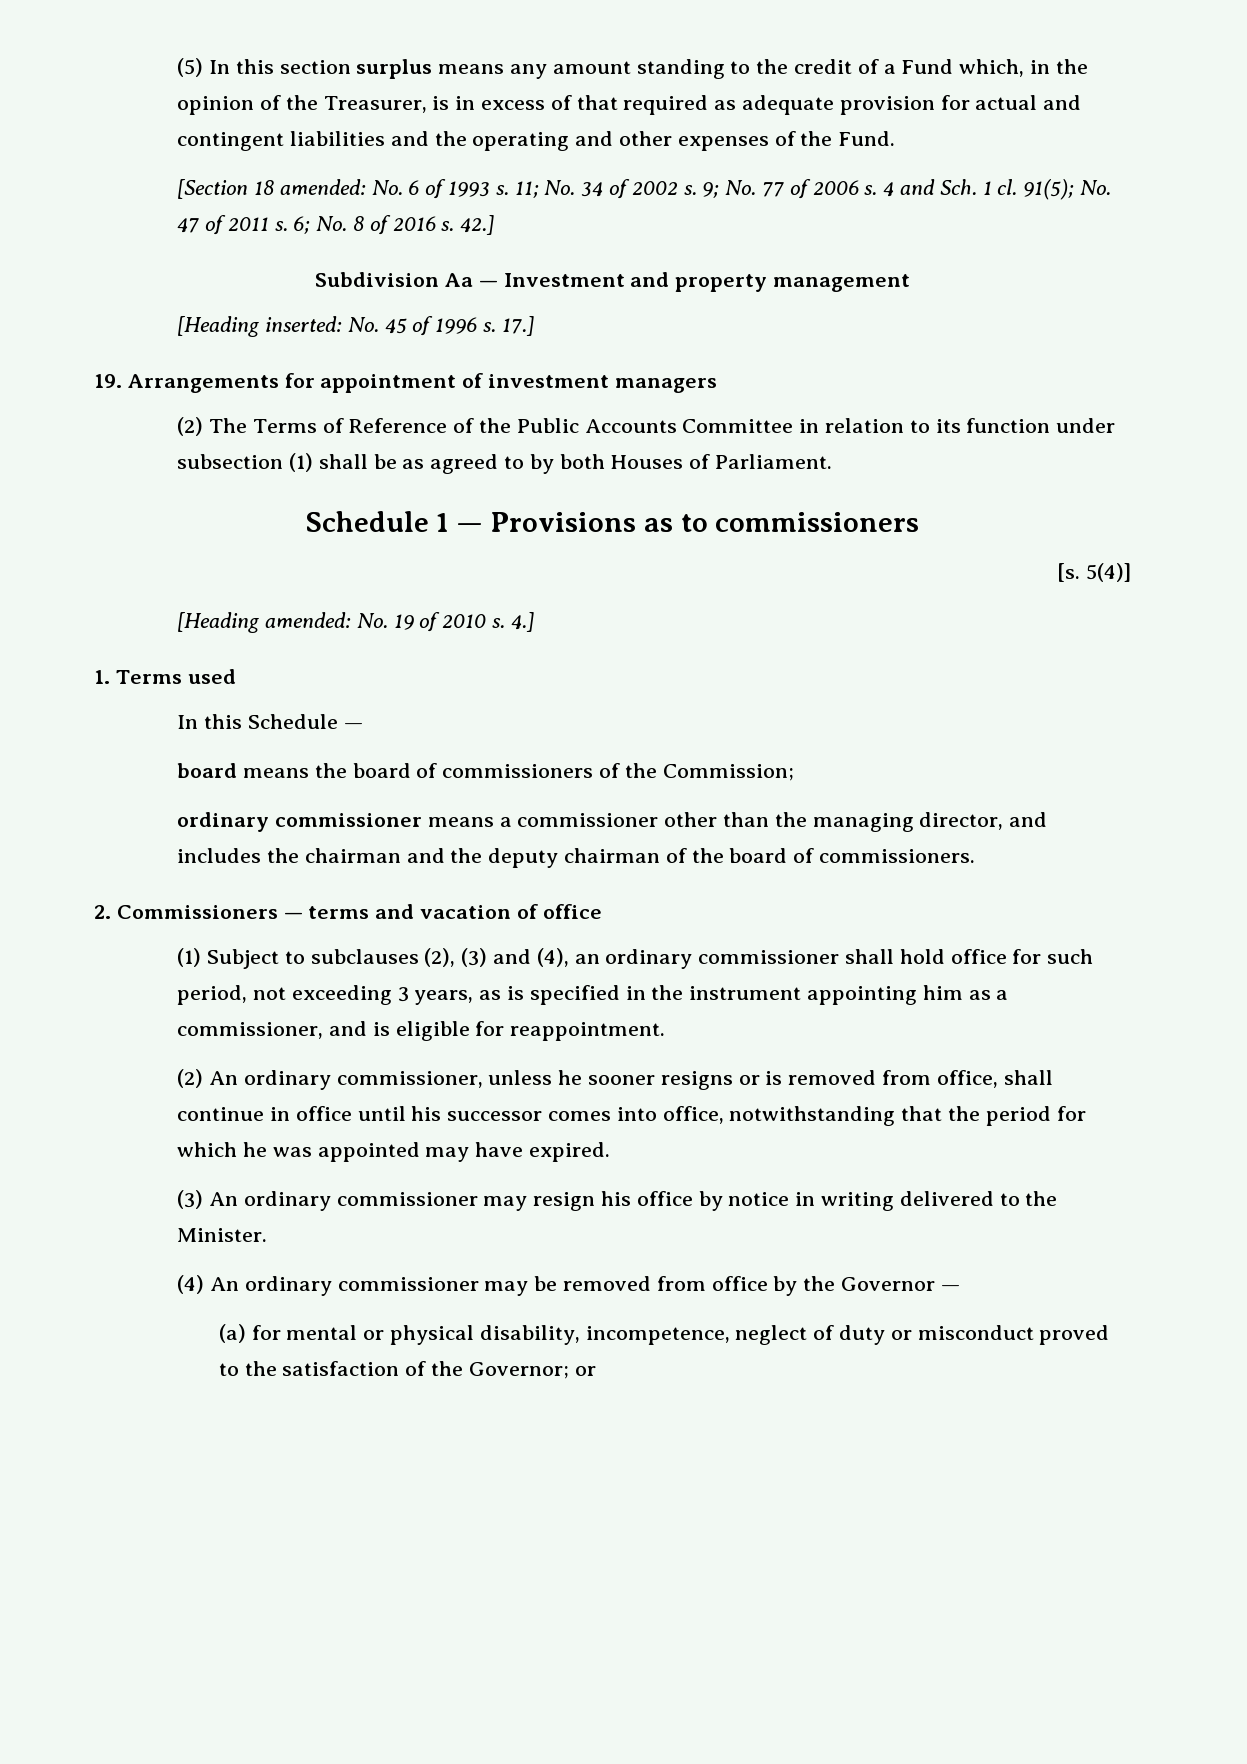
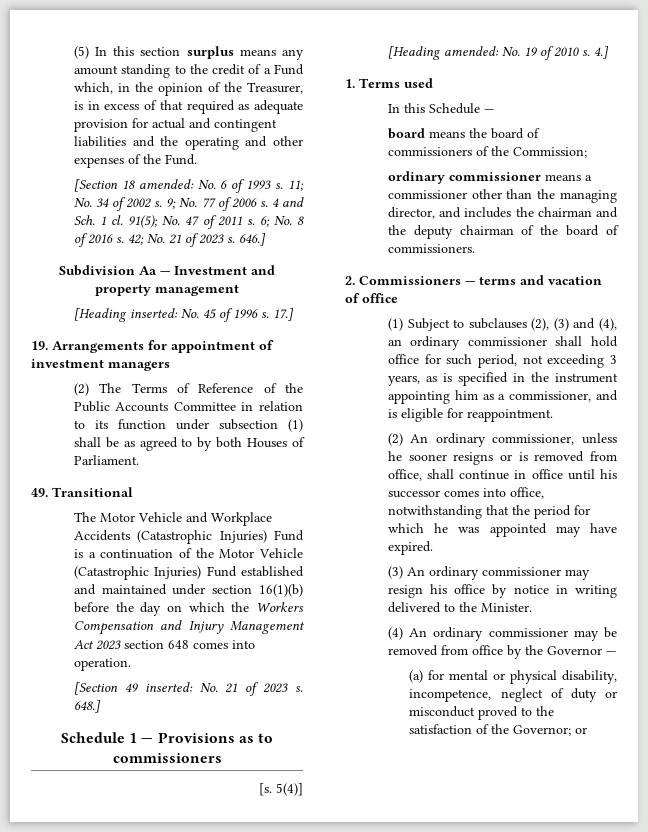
- 42.]
+ 42; No. 21 of 2023 s. 646.]
+ 49. Transitional
+ The Motor Vehicle and Workplace Accidents (Catastrophic Injuries) Fund is a continuation of the Motor Vehicle (Catastrophic Injuries) Fund established and maintained under section 16(1)(b) before the day on which the Workers Compensation and Injury Management Act 2023 section 648 comes into operation.
+ [Section 49 inserted: No. 21 of 2023 s. 648.]

